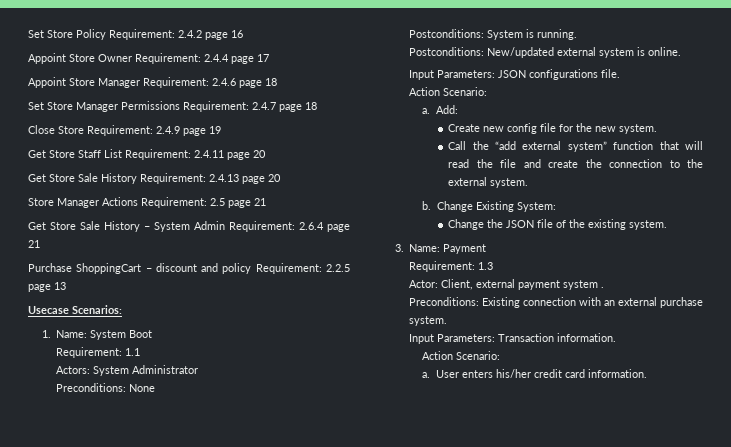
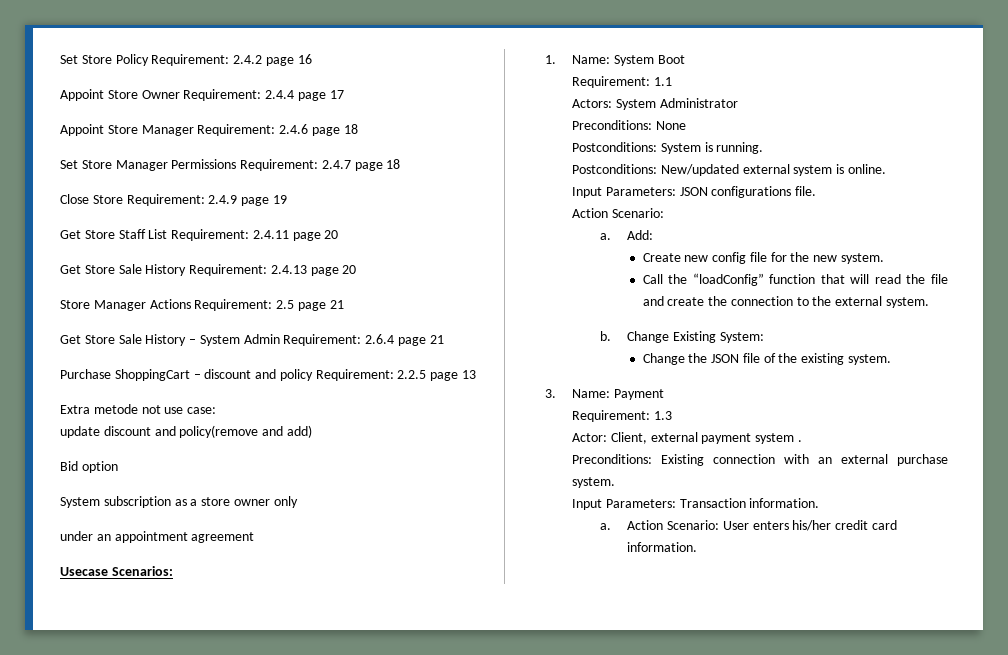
+ Extra metode not use case:
+ update discount and policy(remove and add)
+ Bid option
+ System subscription as a store owner only
+ under an appointment agreement
- Call the “add external system” function that will read the file and create the connection to the external system.
+ Call the “loadConfig” function that will read the file and create the connection to the external system.
  Input Parameters: Transaction information.
- Action Scenario:
- a. User enters his/her credit card information.
+ a. Action Scenario: User enters his/her credit card information.

